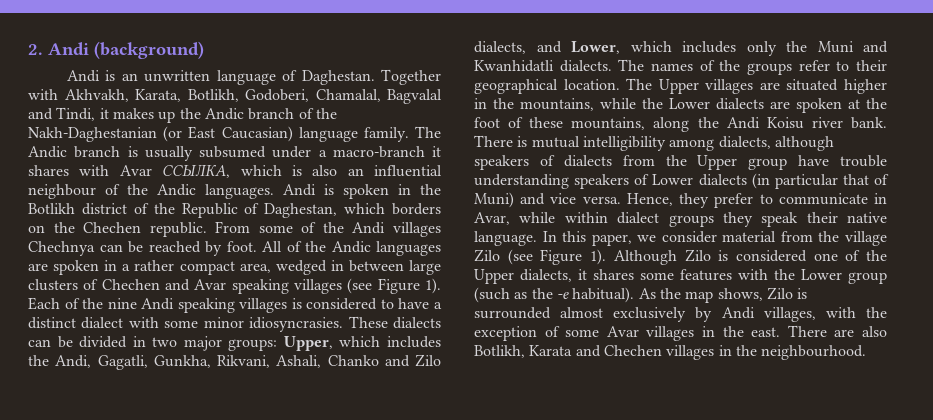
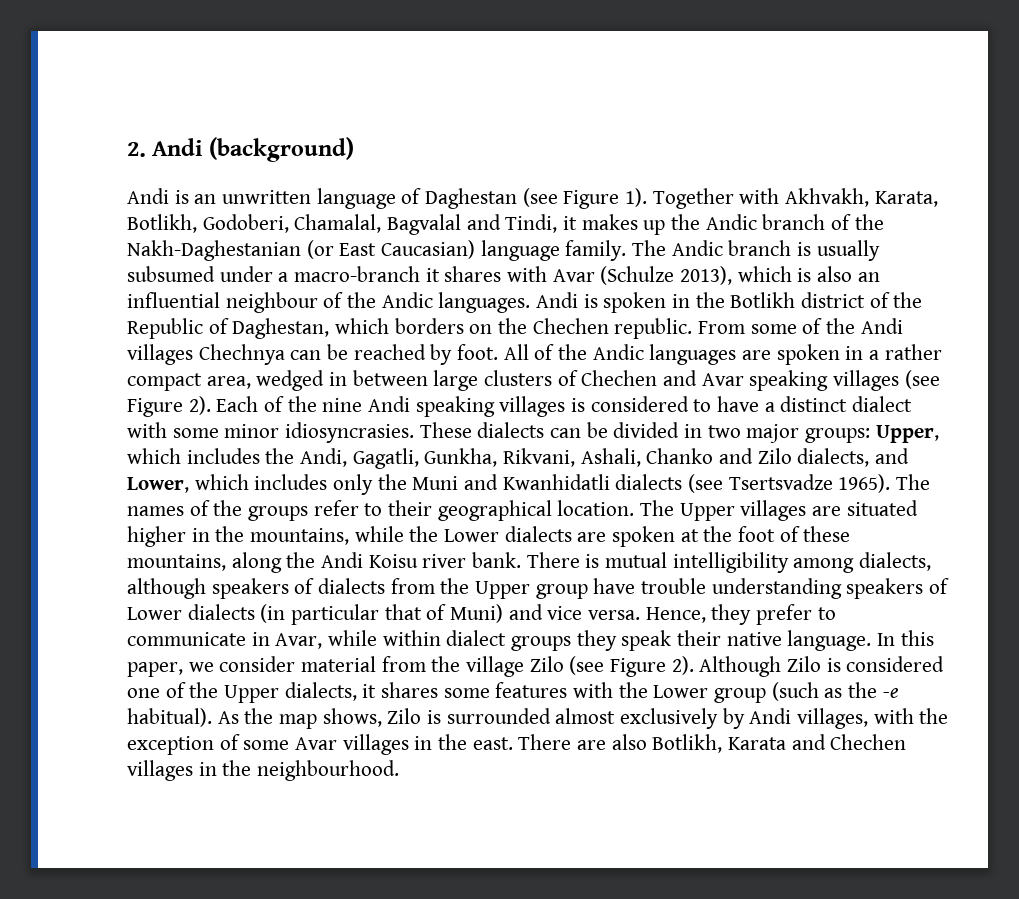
- Andi is an unwritten language of Daghestan.
+ Andi is an unwritten language of Daghestan (see Figure 1).
- The Andic branch is usually subsumed under a macro-branch it shares with Avar ССЫЛКА, which is also an influential neighbour of the Andic languages.
+ The Andic branch is usually subsumed under a macro-branch it shares with Avar (Schulze 2013), which is also an influential neighbour of the Andic languages.
- All of the Andic languages are spoken in a rather compact area, wedged in between large clusters of Chechen and Avar speaking villages (see Figure 1).
+ All of the Andic languages are spoken in a rather compact area, wedged in between large clusters of Chechen and Avar speaking villages (see Figure 2).
- These dialects can be divided in two major groups: Upper, which includes the Andi, Gagatli, Gunkha, Rikvani, Ashali, Chanko and Zilo dialects, and Lower, which includes only the Muni and Kwanhidatli dialects.
+ These dialects can be divided in two major groups: Upper, which includes the Andi, Gagatli, Gunkha, Rikvani, Ashali, Chanko and Zilo dialects, and Lower, which includes only the Muni and Kwanhidatli dialects (see Tsertsvadze 1965).
- In this paper, we consider material from the village Zilo (see Figure 1).
+ In this paper, we consider material from the village Zilo (see Figure 2).

